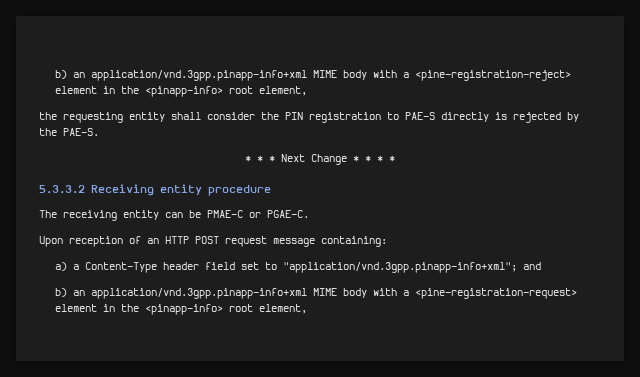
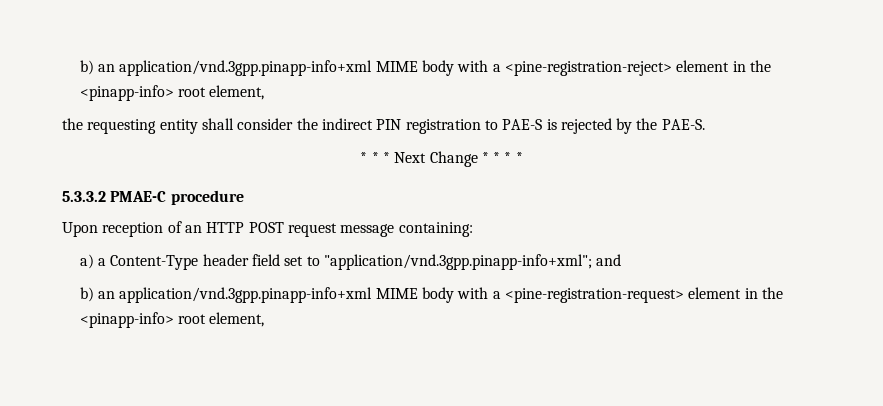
- the requesting entity shall consider the PIN registration to PAE-S directly is rejected by the PAE-S.
+ the requesting entity shall consider the indirect PIN registration to PAE-S is rejected by the PAE-S.
- 5.3.3.2 Receiving entity procedure
+ 5.3.3.2 PMAE-C procedure
- The receiving entity can be PMAE-C or PGAE-C.

